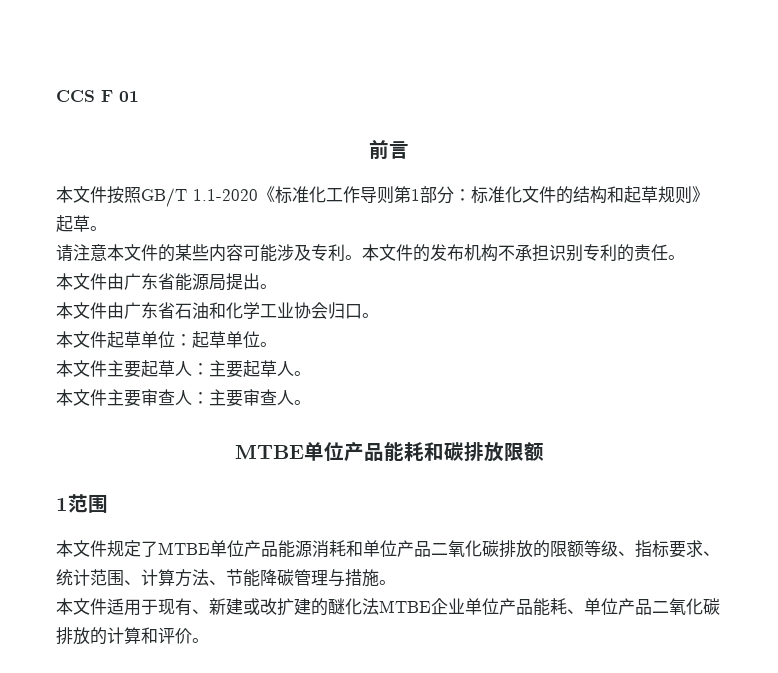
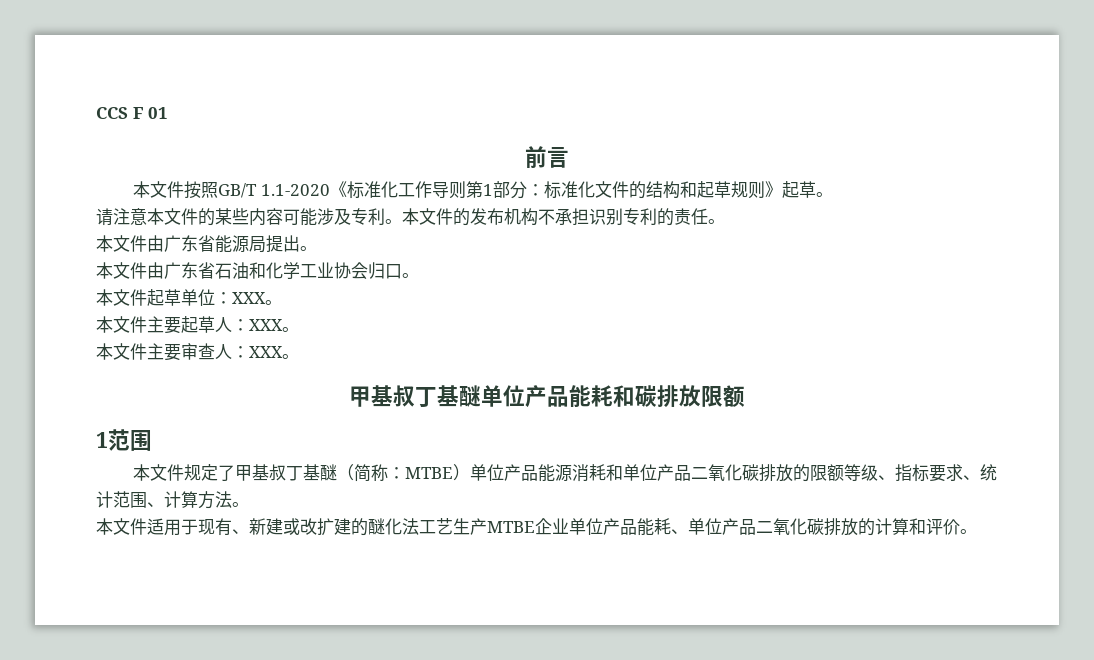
- 本文件起草单位：起草单位。
+ 本文件起草单位：XXX。
- 本文件主要起草人：主要起草人。
+ 本文件主要起草人：XXX。
- 本文件主要审查人：主要审查人。
- MTBE单位产品能耗和碳排放限额
+ 本文件主要审查人：XXX。
+ 甲基叔丁基醚单位产品能耗和碳排放限额
- 本文件规定了MTBE单位产品能源消耗和单位产品二氧化碳排放的限额等级、指标要求、统计范围、计算方法、节能降碳管理与措施。
+ 本文件规定了甲基叔丁基醚（简称：MTBE）单位产品能源消耗和单位产品二氧化碳排放的限额等级、指标要求、统计范围、计算方法。
- 本文件适用于现有、新建或改扩建的醚化法MTBE企业单位产品能耗、单位产品二氧化碳排放的计算和评价。
+ 本文件适用于现有、新建或改扩建的醚化法工艺生产MTBE企业单位产品能耗、单位产品二氧化碳排放的计算和评价。

